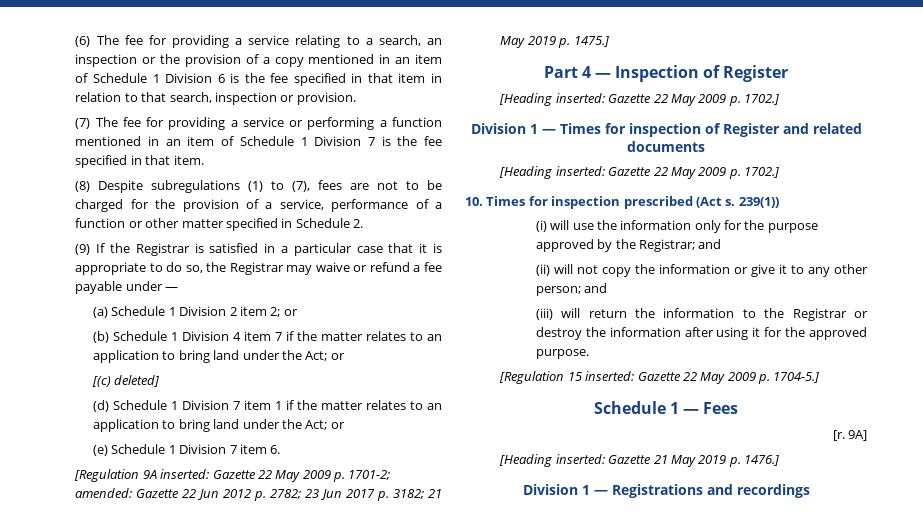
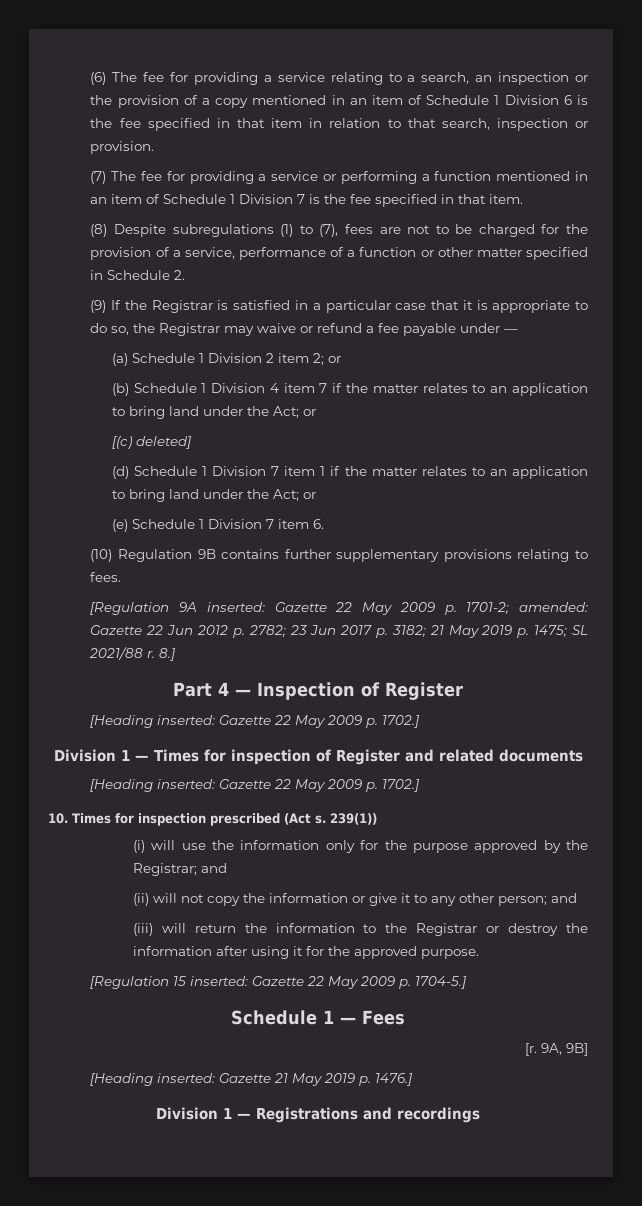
+ (10) Regulation 9B contains further supplementary provisions relating to fees.
- [Regulation 9A inserted: Gazette 22 May 2009 p. 1701-2; amended: Gazette 22 Jun 2012 p. 2782; 23 Jun 2017 p. 3182; 21 May 2019 p. 1475.]
+ [Regulation 9A inserted: Gazette 22 May 2009 p. 1701-2; amended: Gazette 22 Jun 2012 p. 2782; 23 Jun 2017 p. 3182; 21 May 2019 p. 1475; SL 2021/88 r. 8.]
- 9A]
+ 9A, 9B]

